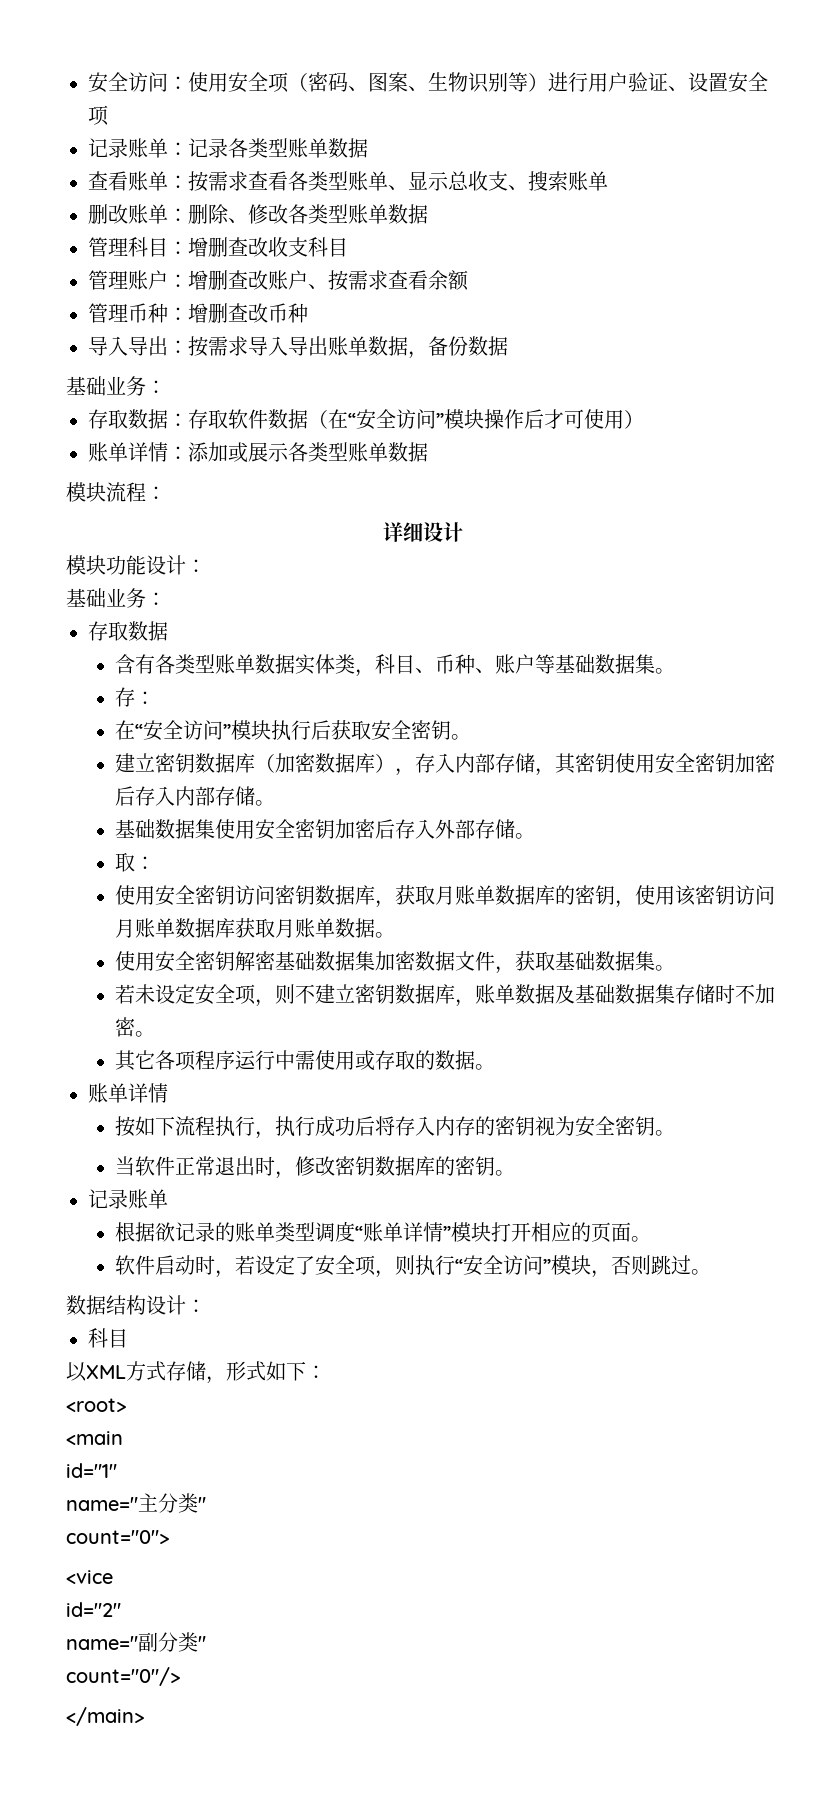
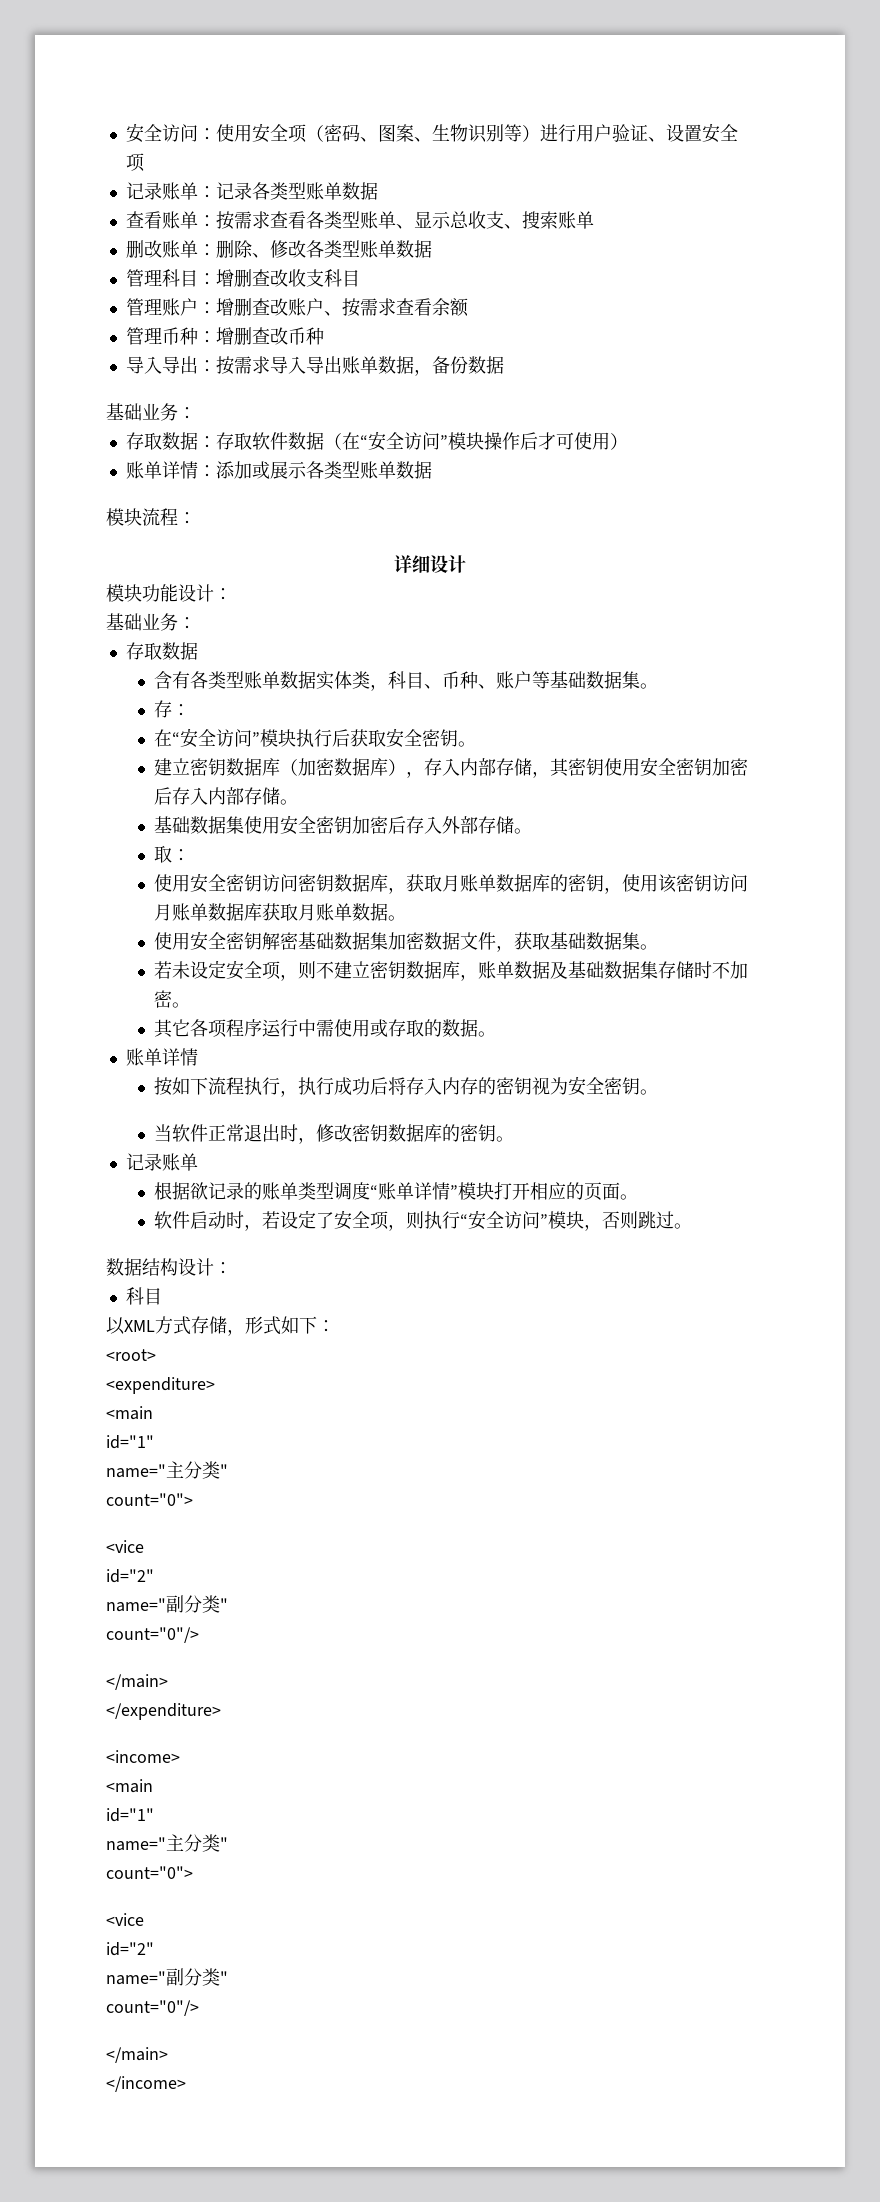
+ <expenditure>
+ </expenditure>
+ <income>
+ <main
+ id="1"
+ name="主分类"
+ count="0">
+ <vice
+ id="2"
+ name="副分类"
+ count="0"/>
+ </main>
+ </income>

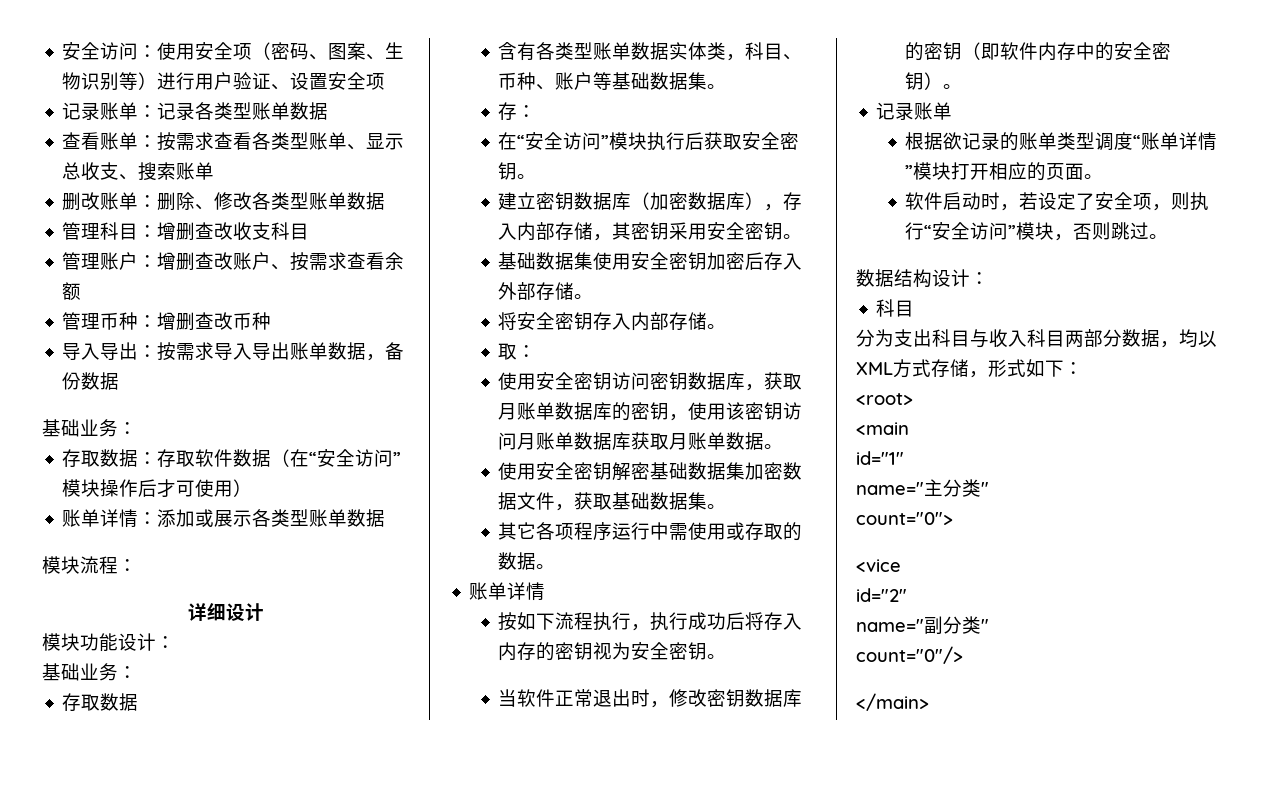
- 建立密钥数据库（加密数据库），存入内部存储，其密钥使用安全密钥加密后存入内部存储。
+ 建立密钥数据库（加密数据库），存入内部存储，其密钥采用安全密钥。
+ 将安全密钥存入内部存储。
- 若未设定安全项，则不建立密钥数据库，账单数据及基础数据集存储时不加密。
- 当软件正常退出时，修改密钥数据库的密钥。
+ 当软件正常退出时，修改密钥数据库的密钥（即软件内存中的安全密钥）。
- 以XML方式存储，形式如下：
+ 分为支出科目与收入科目两部分数据，均以XML方式存储，形式如下：
- <expenditure>
- </expenditure>
- <income>
- <main
- id="1"
- name="主分类"
- count="0">
- <vice
- id="2"
- name="副分类"
- count="0"/>
- </main>
- </income>

